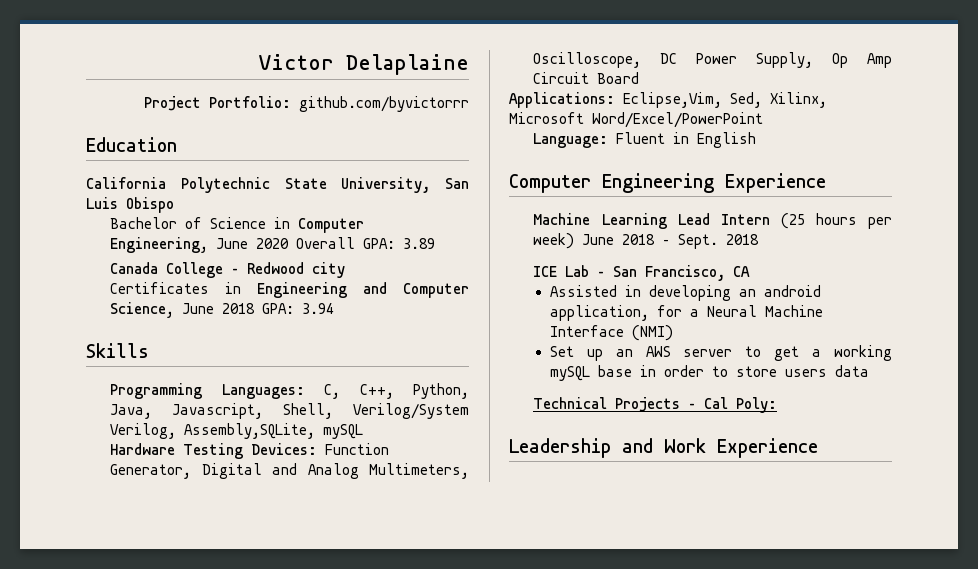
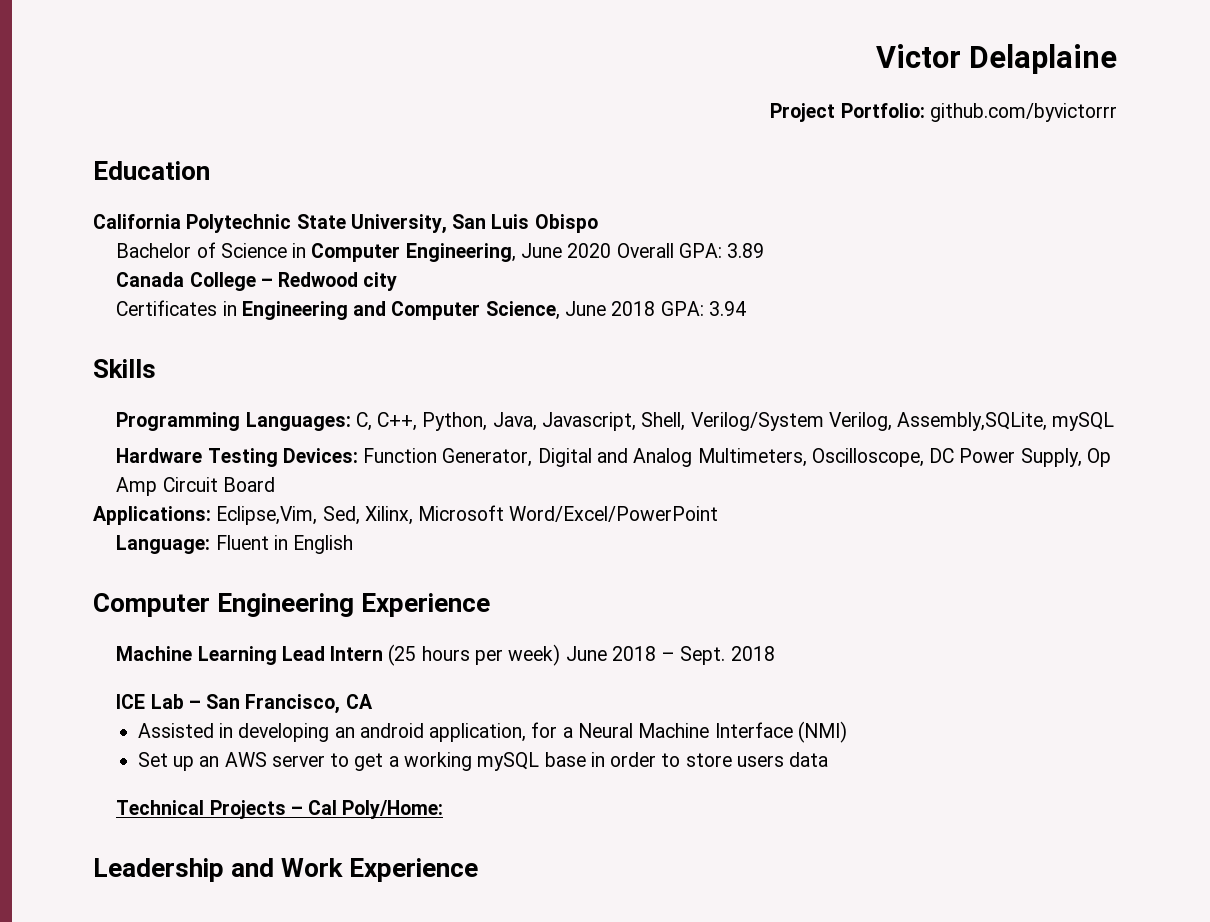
- Technical Projects – Cal Poly:
+ Technical Projects – Cal Poly/Home:

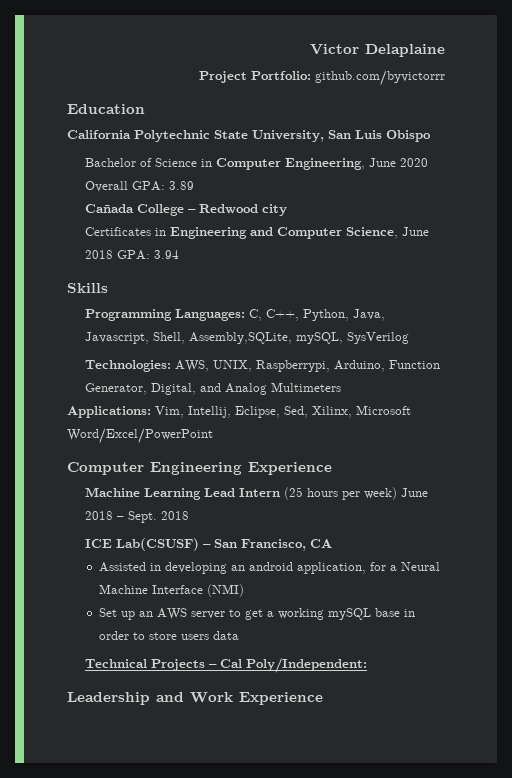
- Canada College – Redwood city
+ Cañada College – Redwood city
- Programming Languages: C, C++, Python, Java, Javascript, Shell, Verilog/System Verilog, Assembly,SQLite, mySQL
- Hardware Testing Devices: Function Generator, Digital and Analog Multimeters, Oscilloscope, DC Power Supply, Op Amp Circuit Board
- Applications: Eclipse,Vim, Sed, Xilinx, Microsoft Word/Excel/PowerPoint
+ Programming Languages: C, C++, Python, Java, Javascript, Shell, Assembly,SQLite, mySQL, SysVerilog
+ Technologies: AWS, UNIX, Raspberrypi, Arduino, Function Generator, Digital, and Analog Multimeters
+ Applications: Vim, Intellij, Eclipse, Sed, Xilinx, Microsoft Word/Excel/PowerPoint
- Language: Fluent in English
- ICE Lab – San Francisco, CA
+ ICE Lab(CSUSF) – San Francisco, CA
- Technical Projects – Cal Poly/Home:
+ Technical Projects – Cal Poly/Independent:

